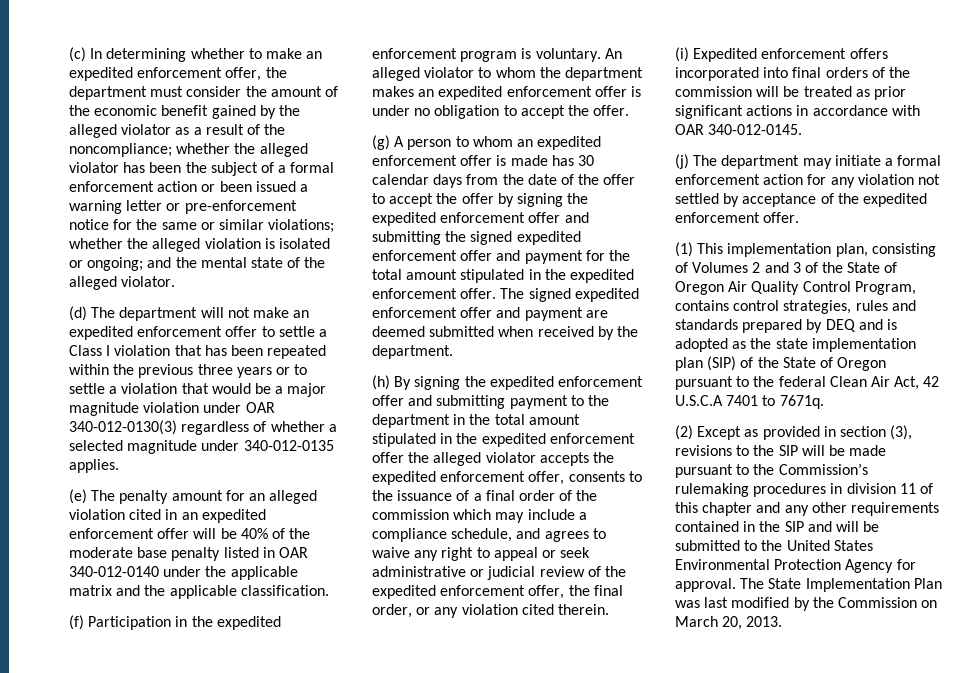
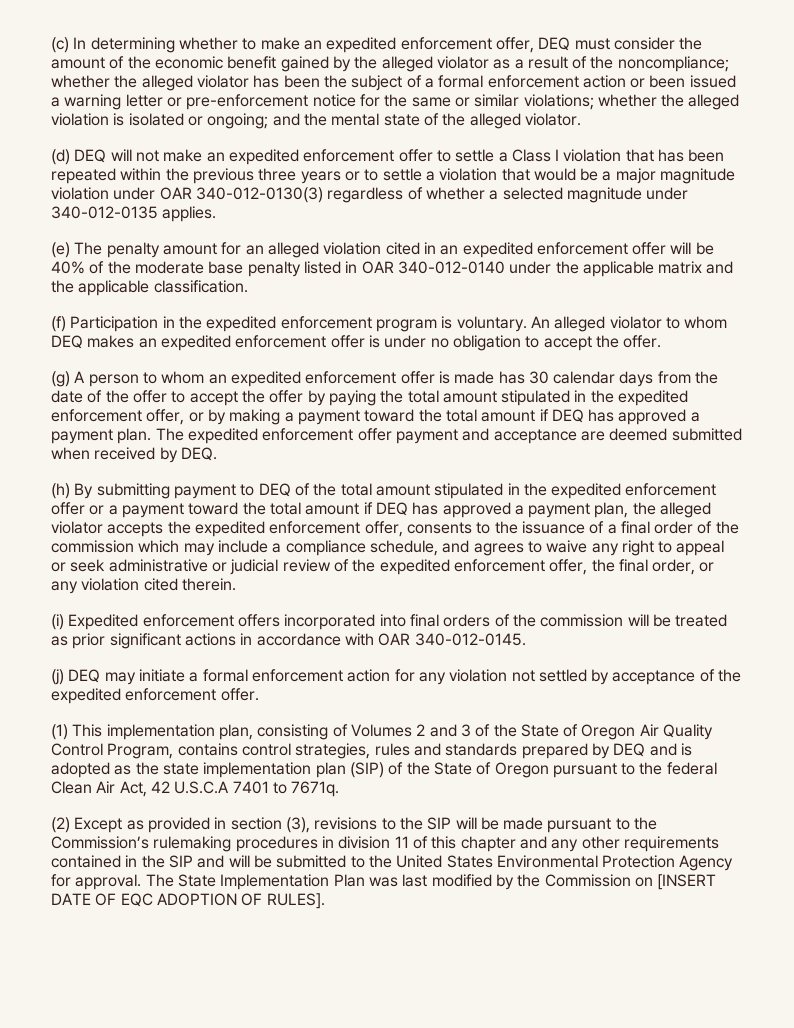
- (c) In determining whether to make an expedited enforcement offer, the department must consider the amount of the economic benefit gained by the alleged violator as a result of the noncompliance;
+ (c) In determining whether to make an expedited enforcement offer, DEQ must consider the amount of the economic benefit gained by the alleged violator as a result of the noncompliance;
- (d) The department will not make an expedited enforcement offer to settle a Class I violation that has been repeated within the previous three years or to settle a violation that would be a major magnitude violation under OAR 340-012-0130(3) regardless of whether a selected magnitude under 340-012-0135 applies.
+ (d) DEQ will not make an expedited enforcement offer to settle a Class I violation that has been repeated within the previous three years or to settle a violation that would be a major magnitude violation under OAR 340-012-0130(3) regardless of whether a selected magnitude under 340-012-0135 applies.
- An alleged violator to whom the department makes an expedited enforcement offer is under no obligation to accept the offer.
+ An alleged violator to whom DEQ makes an expedited enforcement offer is under no obligation to accept the offer.
- (g) A person to whom an expedited enforcement offer is made has 30 calendar days from the date of the offer to accept the offer by signing the expedited enforcement offer and submitting the signed expedited enforcement offer and payment for the total amount stipulated in the expedited enforcement offer. The signed expedited enforcement offer and payment are deemed submitted when received by the department.
+ (g) A person to whom an expedited enforcement offer is made has 30 calendar days from the date of the offer to accept the offer by paying the total amount stipulated in the expedited enforcement offer, or by making a payment toward the total amount if DEQ has approved a payment plan. The expedited enforcement offer payment and acceptance are deemed submitted when received by DEQ.
- (h) By signing the expedited enforcement offer and submitting payment to the department in the total amount stipulated in the expedited enforcement offer the alleged violator accepts the expedited enforcement offer, consents to the issuance of a final order of the commission which may include a compliance schedule, and agrees to waive any right to appeal or seek administrative or judicial review of the expedited enforcement offer, the final order, or any violation cited therein.
+ (h) By submitting payment to DEQ of the total amount stipulated in the expedited enforcement offer or a payment toward the total amount if DEQ has approved a payment plan, the alleged violator accepts the expedited enforcement offer, consents to the issuance of a final order of the commission which may include a compliance schedule, and agrees to waive any right to appeal or seek administrative or judicial review of the expedited enforcement offer, the final order, or any violation cited therein.
- (j) The department may initiate a formal enforcement action for any violation not settled by acceptance of the expedited enforcement offer.
+ (j) DEQ may initiate a formal enforcement action for any violation not settled by acceptance of the expedited enforcement offer.
- The State Implementation Plan was last modified by the Commission on March 20, 2013.
+ The State Implementation Plan was last modified by the Commission on [INSERT DATE OF EQC ADOPTION OF RULES].

